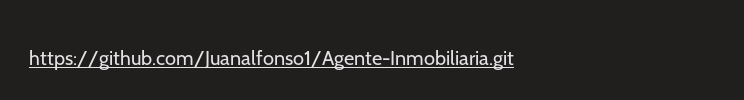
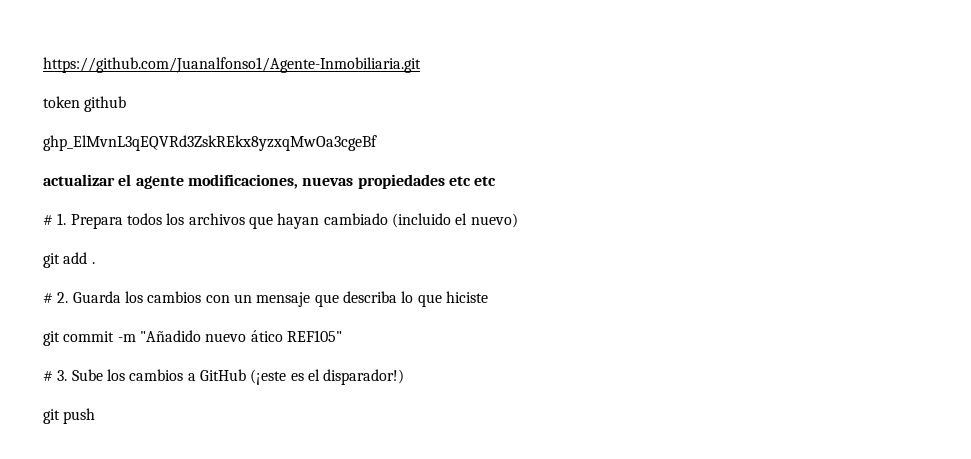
+ token github
+ 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
+ actualizar el agente modificaciones, nuevas propiedades etc etc
+ # 1. Prepara todos los archivos que hayan cambiado (incluido el nuevo)
+ git add .
+ # 2. Guarda los cambios con un mensaje que describa lo que hiciste
+ git commit -m "Añadido nuevo ático REF105"
+ # 3. Sube los cambios a GitHub (¡este es el disparador!)
+ git push

